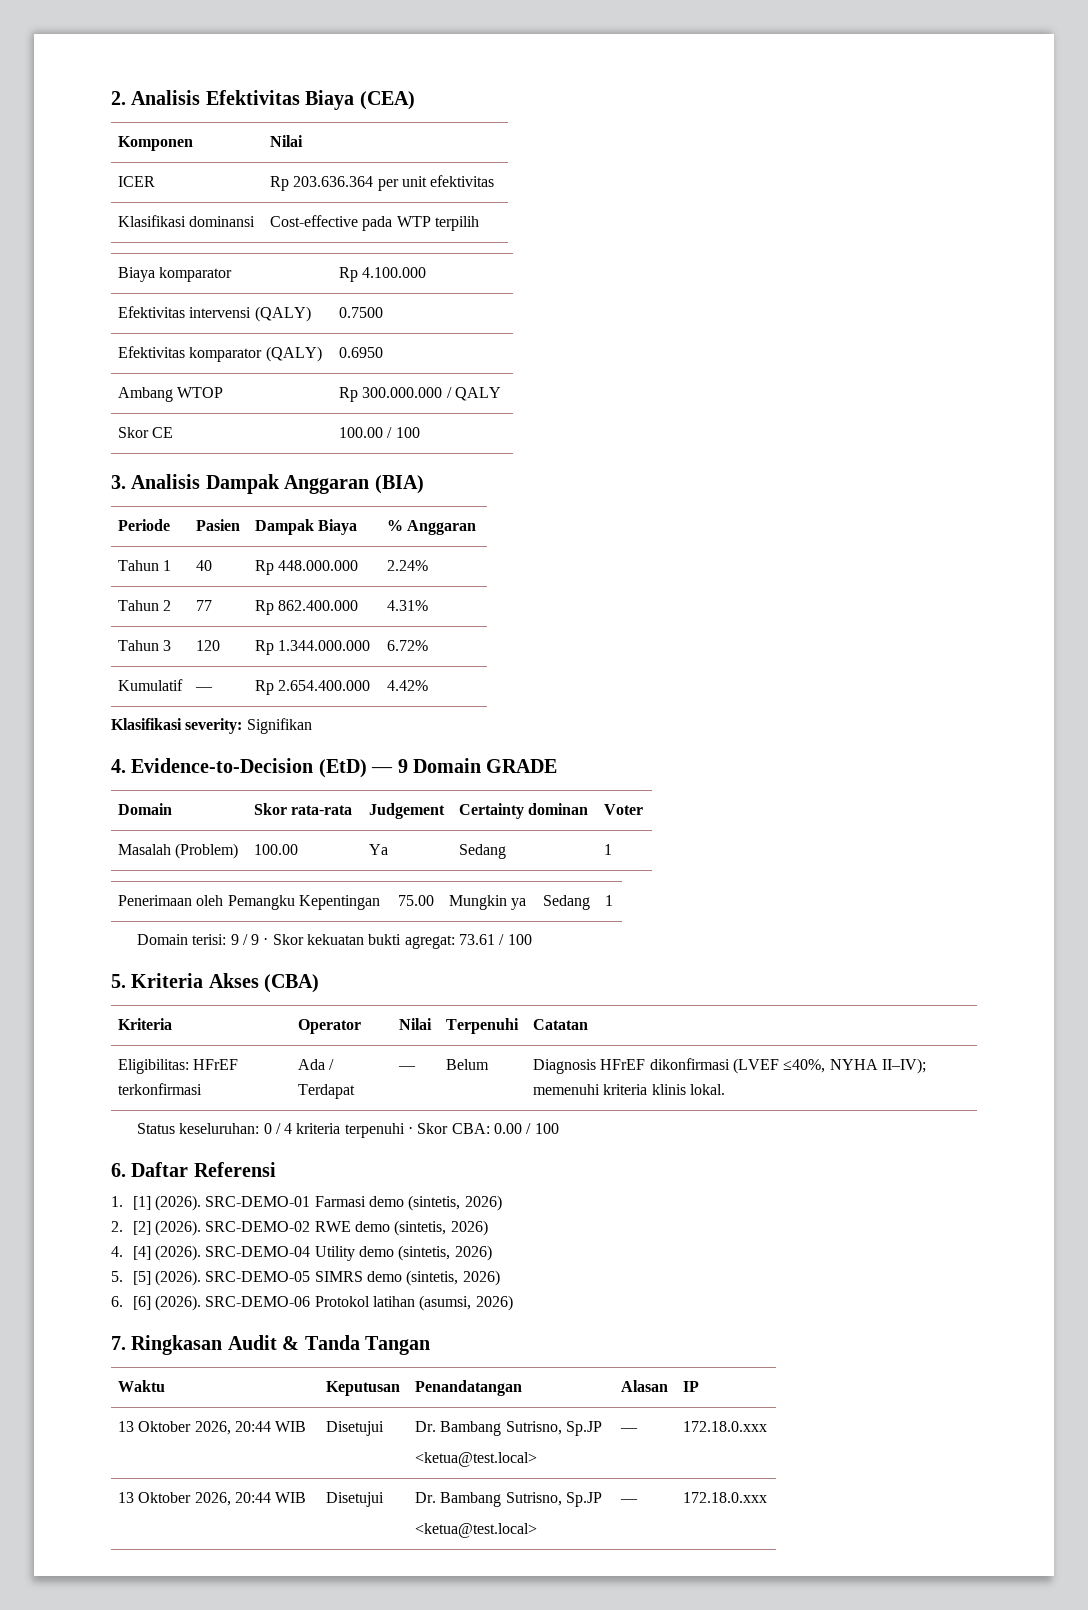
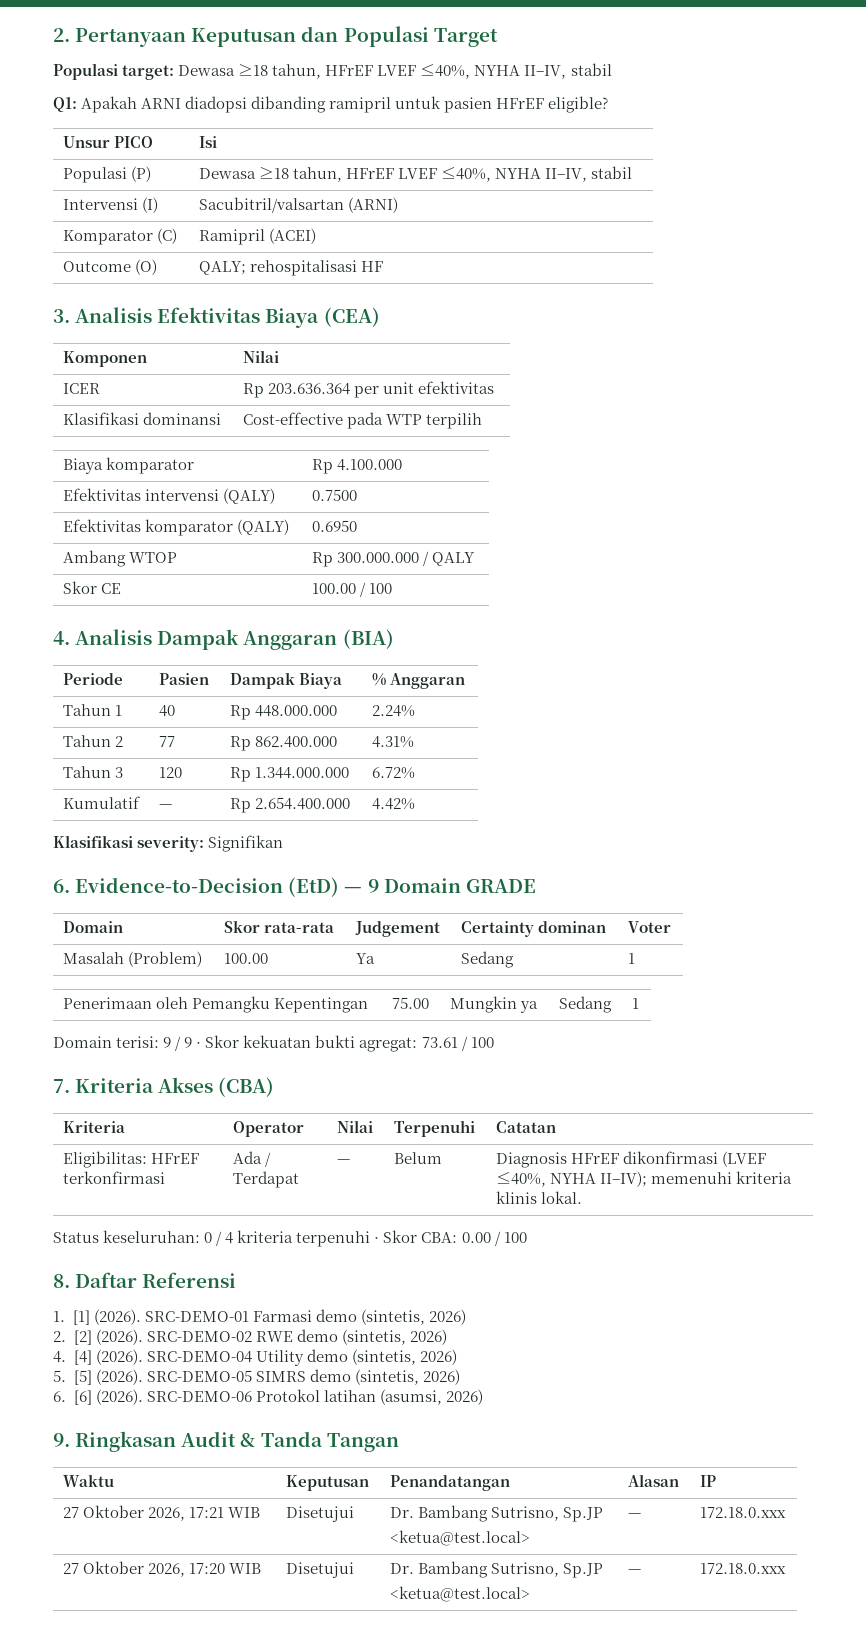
- 2. Analisis Efektivitas Biaya (CEA)
+ 2. Pertanyaan Keputusan dan Populasi Target
+ Populasi target: Dewasa ≥18 tahun, HFrEF LVEF ≤40%, NYHA II–IV, stabil
+ Q1: Apakah ARNI diadopsi dibanding ramipril untuk pasien HFrEF eligible?
+ Unsur PICO | Isi
+ Populasi (P) | Dewasa ≥18 tahun, HFrEF LVEF ≤40%, NYHA II–IV, stabil
+ Intervensi (I) | Sacubitril/valsartan (ARNI)
+ Komparator (C) | Ramipril (ACEI)
+ Outcome (O) | QALY; rehospitalisasi HF
+ 3. Analisis Efektivitas Biaya (CEA)
- 3. Analisis Dampak Anggaran (BIA)
+ 4. Analisis Dampak Anggaran (BIA)
- 4. Evidence-to-Decision (EtD) — 9 Domain GRADE
+ 6. Evidence-to-Decision (EtD) — 9 Domain GRADE
- 5. Kriteria Akses (CBA)
+ 7. Kriteria Akses (CBA)
- 6. Daftar Referensi
+ 8. Daftar Referensi
- 7. Ringkasan Audit & Tanda Tangan
+ 9. Ringkasan Audit & Tanda Tangan
  Waktu | Keputusan | Penandatangan | Alasan | IP
- 13 Oktober 2026, 20:44 WIB | Disetujui | Dr. Bambang Sutrisno, Sp.JP
+ 27 Oktober 2026, 17:21 WIB | Disetujui | Dr. Bambang Sutrisno, Sp.JP
  <ketua@test.local> | — | 172.18.0.xxx
- 13 Oktober 2026, 20:44 WIB | Disetujui | Dr. Bambang Sutrisno, Sp.JP
+ 27 Oktober 2026, 17:20 WIB | Disetujui | Dr. Bambang Sutrisno, Sp.JP

